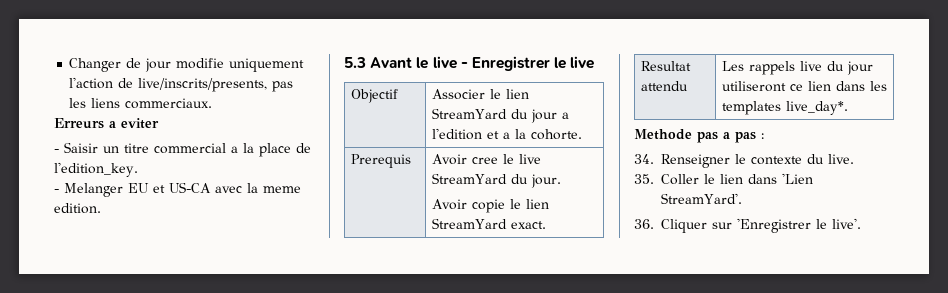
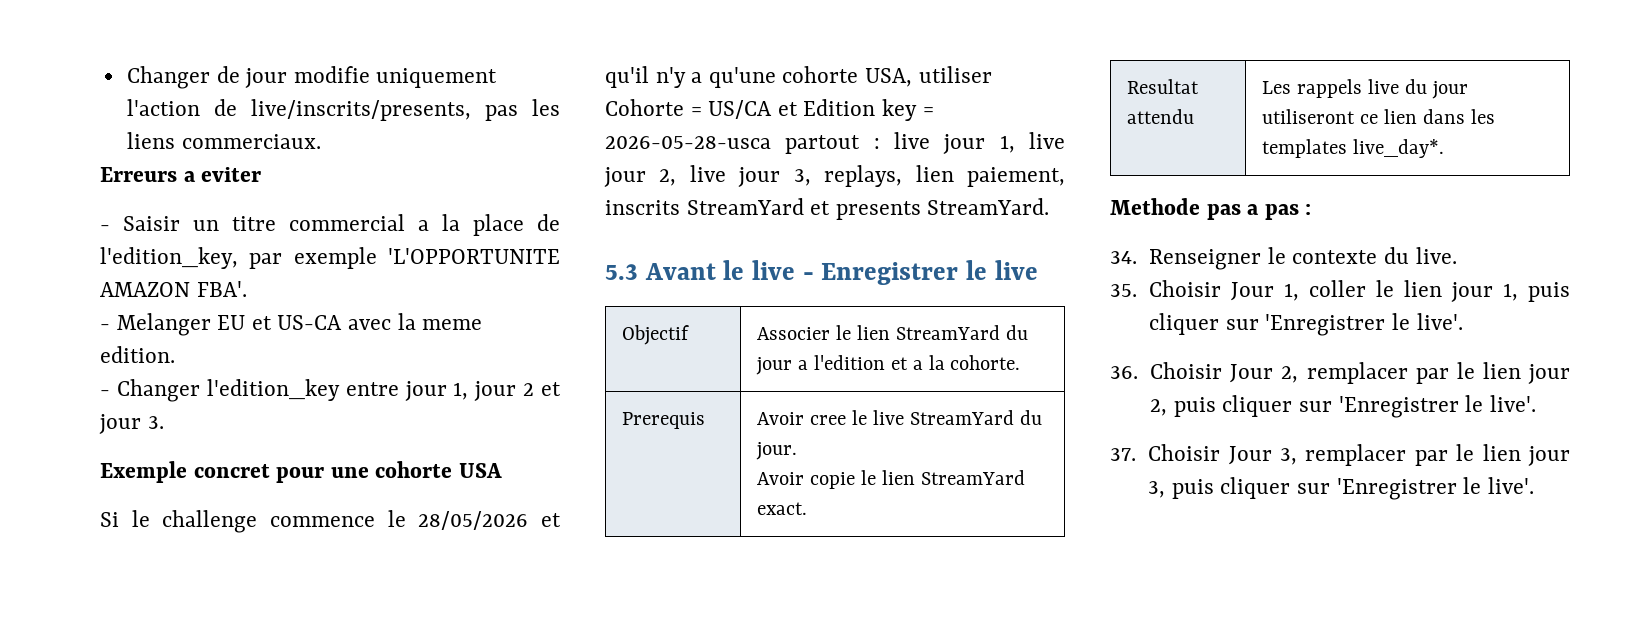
- - Saisir un titre commercial a la place de l'edition_key.
+ - Saisir un titre commercial a la place de l'edition_key, par exemple 'L'OPPORTUNITE AMAZON FBA'.
+ - Changer l'edition_key entre jour 1, jour 2 et jour 3.
+ Exemple concret pour une cohorte USA
+ Si le challenge commence le 28/05/2026 et qu'il n'y a qu'une cohorte USA, utiliser Cohorte = US/CA et Edition key = 2026-05-28-usca partout : live jour 1, live jour 2, live jour 3, replays, lien paiement, inscrits StreamYard et presents StreamYard.
- 35. Coller le lien dans 'Lien StreamYard'.
- 36. Cliquer sur 'Enregistrer le live'.
+ 35. Choisir Jour 1, coller le lien jour 1, puis cliquer sur 'Enregistrer le live'.
+ 36. Choisir Jour 2, remplacer par le lien jour 2, puis cliquer sur 'Enregistrer le live'.
+ 37. Choisir Jour 3, remplacer par le lien jour 3, puis cliquer sur 'Enregistrer le live'.

